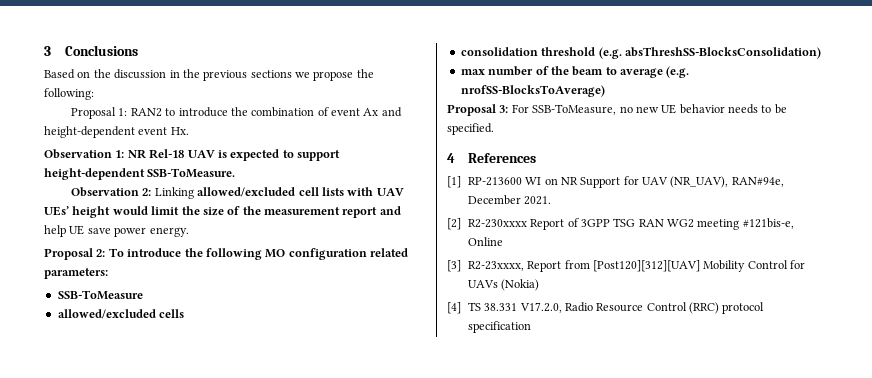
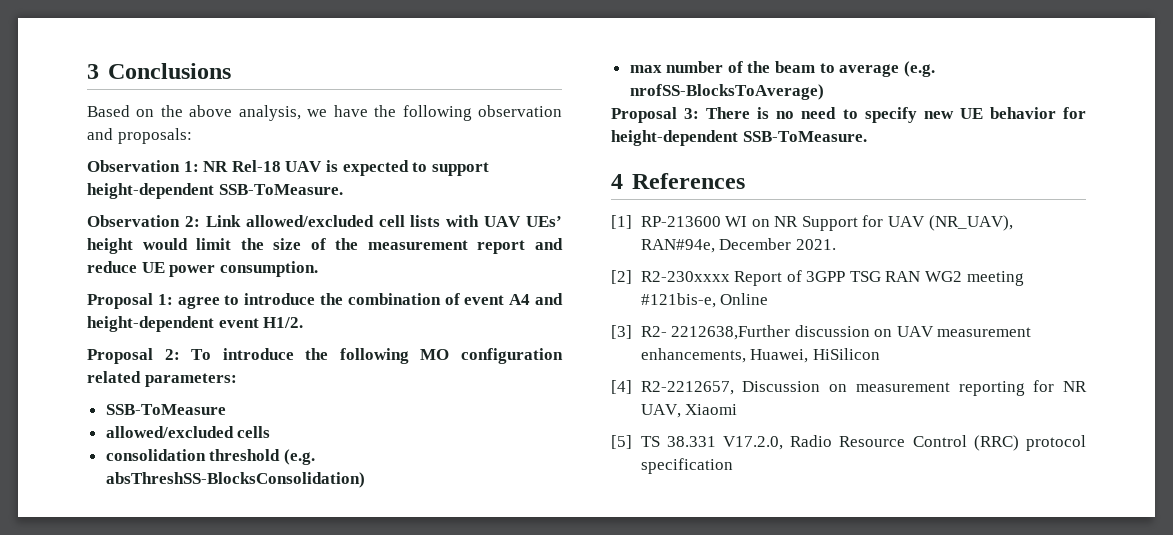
- Based on the discussion in the previous sections we propose the following:
- Proposal 1: RAN2 to introduce the combination of event Ax and height-dependent event Hx.
+ Based on the above analysis, we have the following observation and proposals:
- Observation 2: Linking allowed/excluded cell lists with UAV UEs’ height would limit the size of the measurement report and help UE save power energy.
+ Observation 2: Link allowed/excluded cell lists with UAV UEs’ height would limit the size of the measurement report and reduce UE power consumption.
+ Proposal 1: agree to introduce the combination of event A4 and height-dependent event H1/2.
- Proposal 3: For SSB-ToMeasure, no new UE behavior needs to be specified.
+ Proposal 3: There is no need to specify new UE behavior for height-dependent SSB-ToMeasure.
- [3] R2-23xxxx, Report from [Post120][312][UAV] Mobility Control for UAVs (Nokia)
- [4] TS 38.331 V17.2.0, Radio Resource Control (RRC) protocol specification
+ [3] R2- 2212638,Further discussion on UAV measurement enhancements, Huawei, HiSilicon
+ [4] R2-2212657, Discussion on measurement reporting for NR UAV, Xiaomi
+ [5] TS 38.331 V17.2.0, Radio Resource Control (RRC) protocol specification

